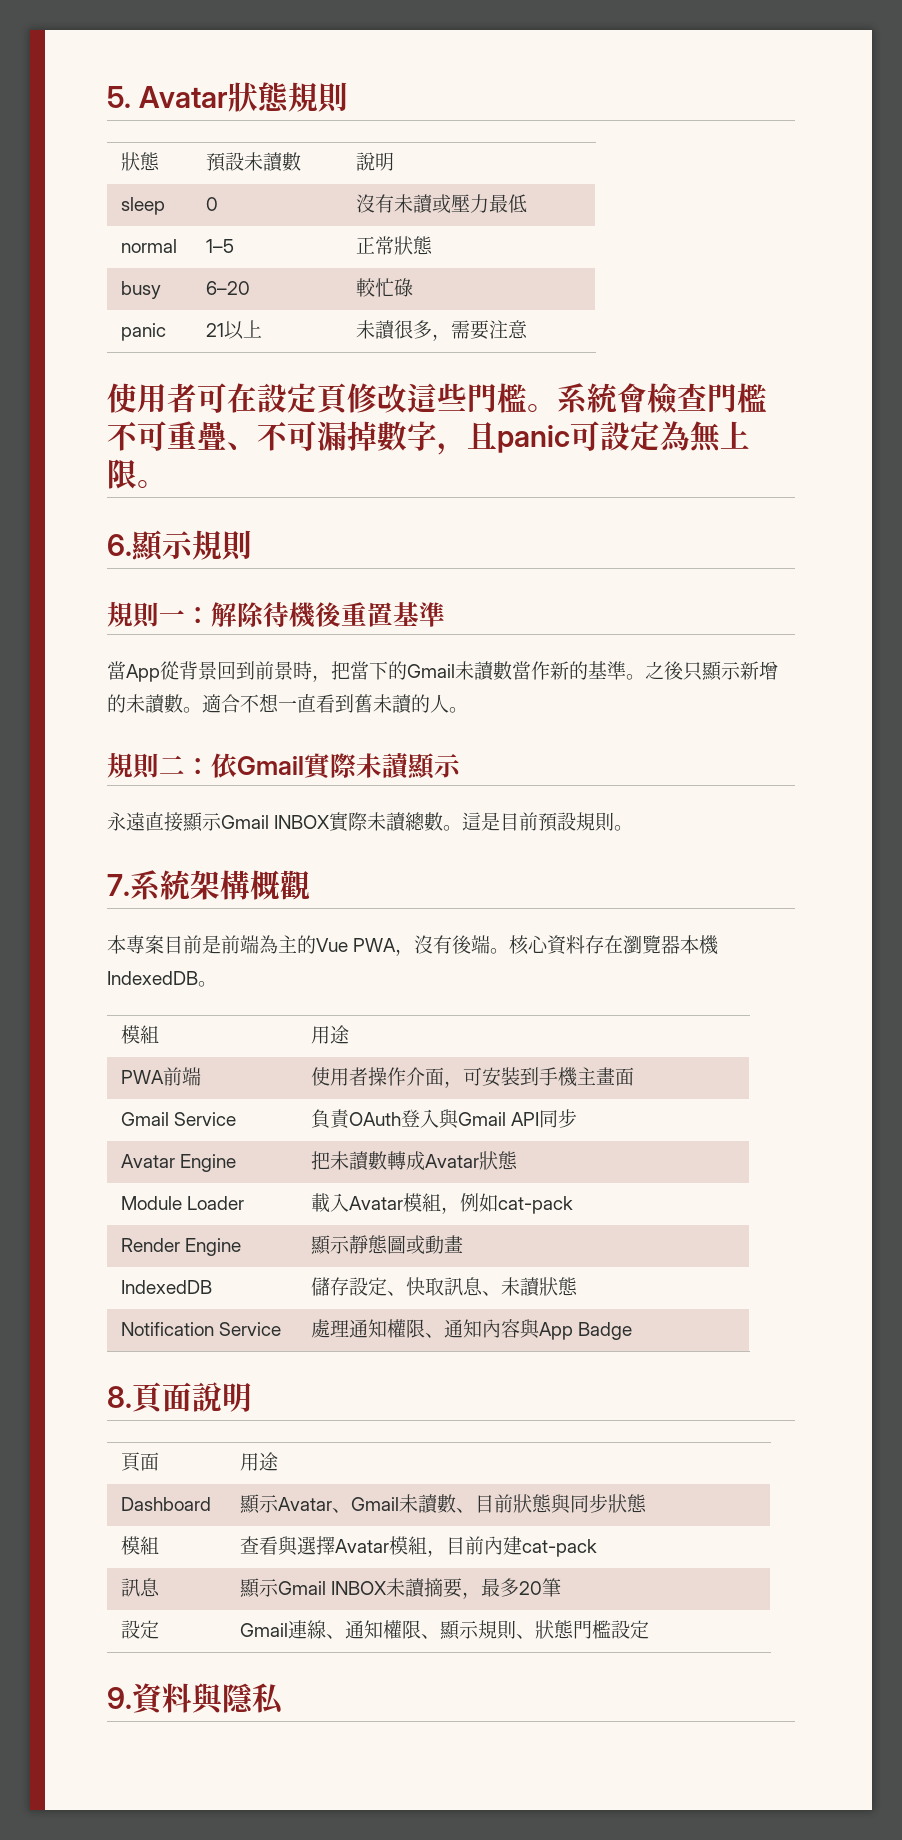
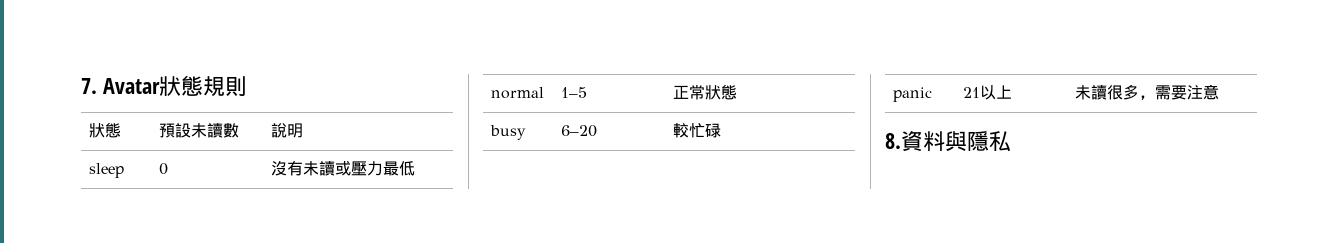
- 5. Avatar狀態規則
+ 7. Avatar狀態規則
- 使用者可在設定頁修改這些門檻。系統會檢查門檻不可重疊、不可漏掉數字，且panic可設定為無上限。
- 6.顯示規則
- 規則一：解除待機後重置基準
- 當App從背景回到前景時，把當下的Gmail未讀數當作新的基準。之後只顯示新增的未讀數。適合不想一直看到舊未讀的人。
- 規則二：依Gmail實際未讀顯示
- 永遠直接顯示Gmail INBOX實際未讀總數。這是目前預設規則。
- 7.系統架構概觀
- 本專案目前是前端為主的Vue PWA，沒有後端。核心資料存在瀏覽器本機IndexedDB。
- 模組 | 用途
- PWA前端 | 使用者操作介面，可安裝到手機主畫面
- Gmail Service | 負責OAuth登入與Gmail API同步
- Avatar Engine | 把未讀數轉成Avatar狀態
- Module Loader | 載入Avatar模組，例如cat-pack
- Render Engine | 顯示靜態圖或動畫
- IndexedDB | 儲存設定、快取訊息、未讀狀態
- Notification Service | 處理通知權限、通知內容與App Badge
- 8.頁面說明
- 頁面 | 用途
- Dashboard | 顯示Avatar、Gmail未讀數、目前狀態與同步狀態
- 模組 | 查看與選擇Avatar模組，目前內建cat-pack
- 訊息 | 顯示Gmail INBOX未讀摘要，最多20筆
- 設定 | Gmail連線、通知權限、顯示規則、狀態門檻設定
- 9.資料與隱私
+ 8.資料與隱私

